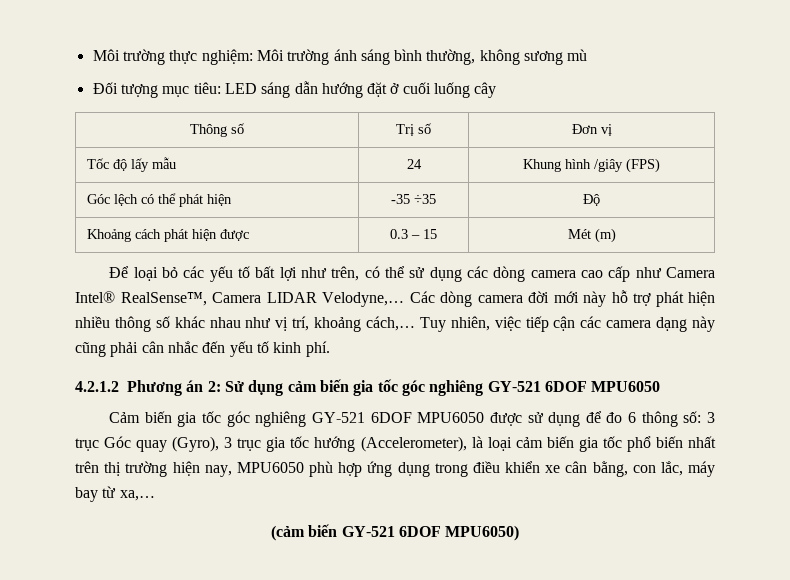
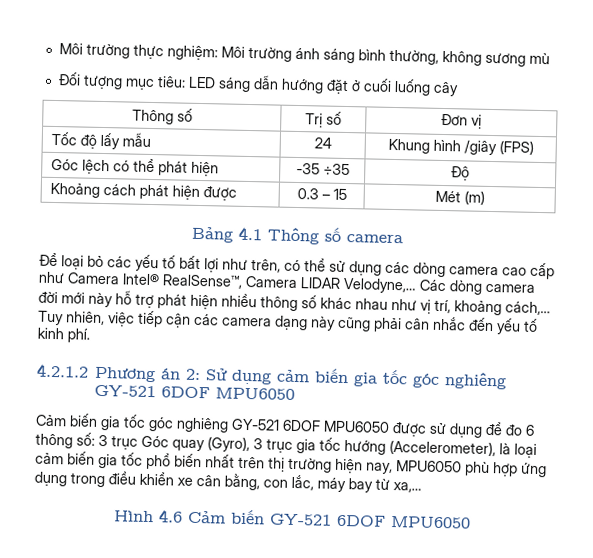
+ Bảng 4.1 Thông số camera
- (cảm biến GY-521 6DOF MPU6050)
+ Hình 4.6 Cảm biến GY-521 6DOF MPU6050

